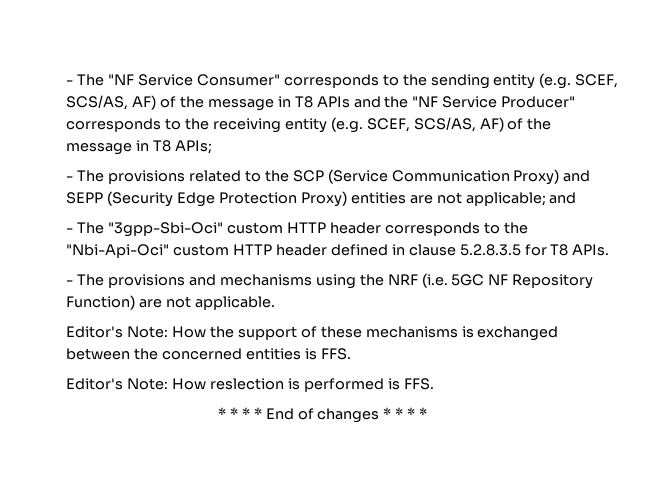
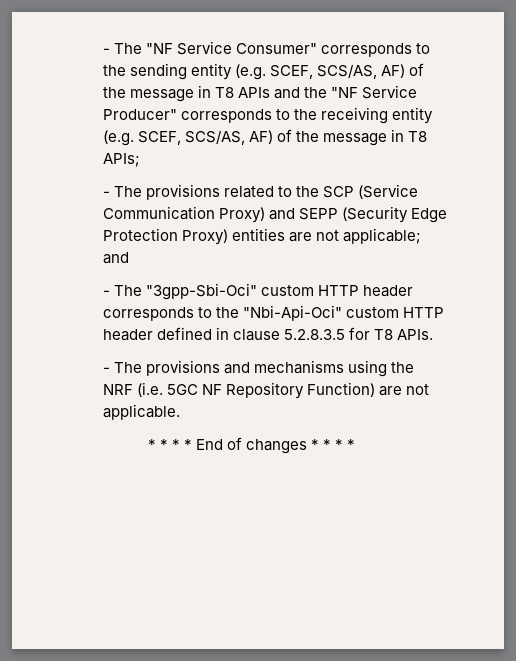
- Editor's Note: How the support of these mechanisms is exchanged between the concerned entities is FFS.
- Editor's Note: How reslection is performed is FFS.

